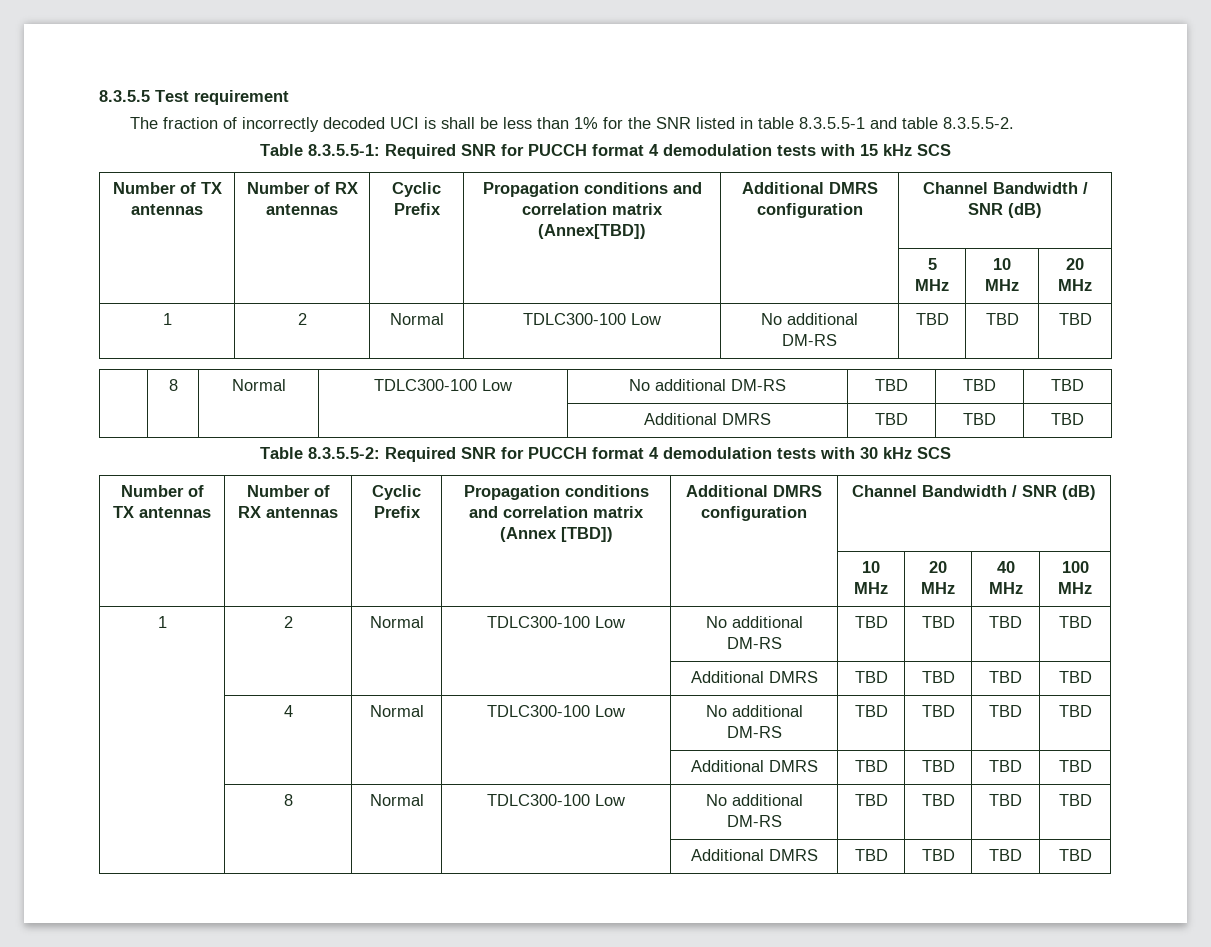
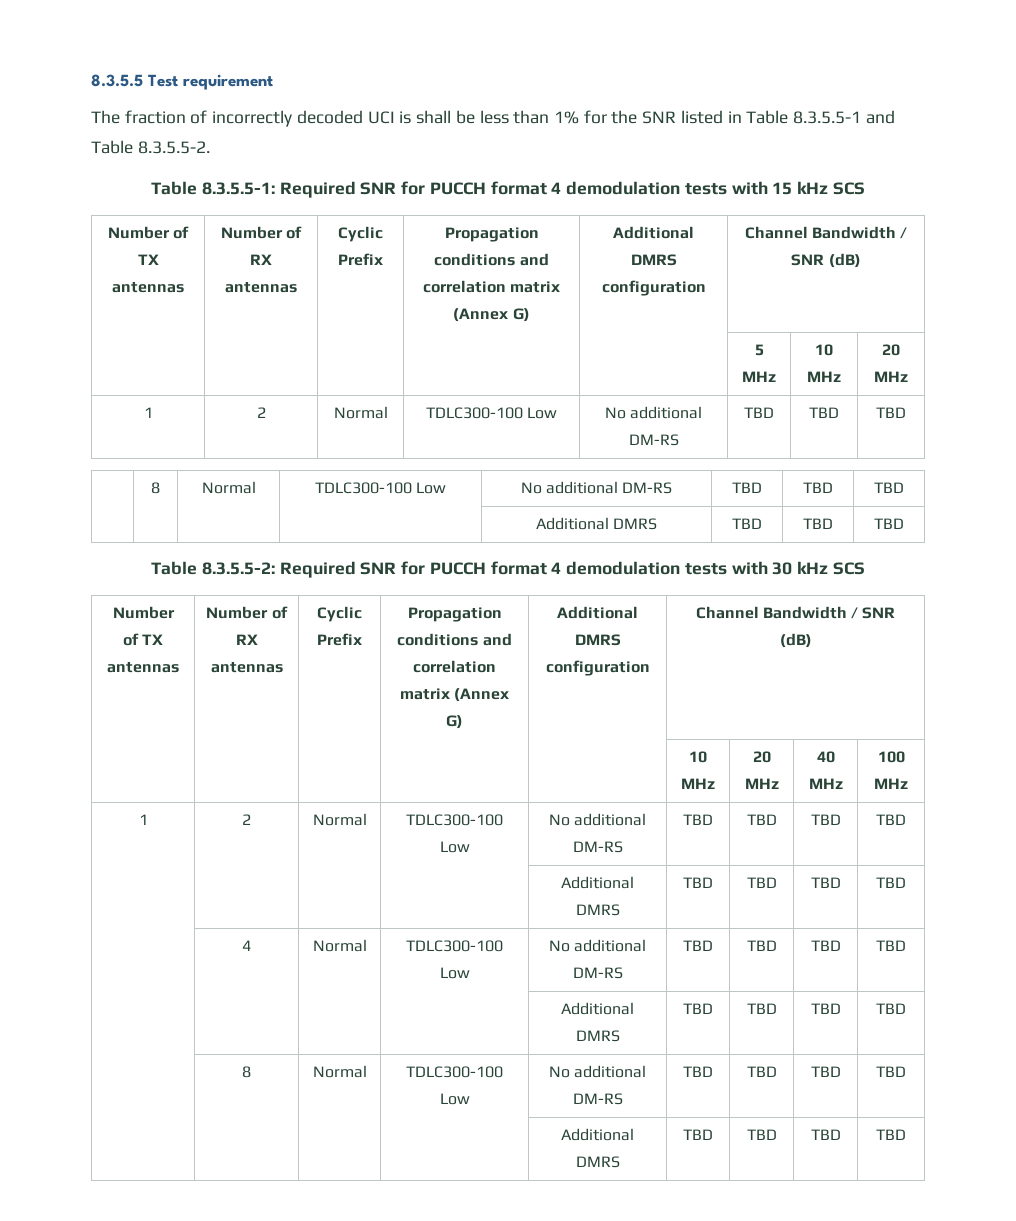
- The fraction of incorrectly decoded UCI is shall be less than 1% for the SNR listed in table 8.3.5.5-1 and table 8.3.5.5-2.
+ The fraction of incorrectly decoded UCI is shall be less than 1% for the SNR listed in Table 8.3.5.5-1 and Table 8.3.5.5-2.
  Table 8.3.5.5-1: Required SNR for PUCCH format 4 demodulation tests with 15 kHz SCS
- Number of TX antennas | Number of RX antennas | Cyclic Prefix | Propagation conditions and correlation matrix (Annex[TBD]) | Additional DMRS configuration | Channel Bandwidth / SNR (dB)
+ Number of TX antennas | Number of RX antennas | Cyclic Prefix | Propagation conditions and correlation matrix (Annex G) | Additional DMRS configuration | Channel Bandwidth / SNR (dB)
  Table 8.3.5.5-2: Required SNR for PUCCH format 4 demodulation tests with 30 kHz SCS
- Number of TX antennas | Number of RX antennas | Cyclic Prefix | Propagation conditions and correlation matrix (Annex [TBD]) | Additional DMRS configuration | Channel Bandwidth / SNR (dB)
+ Number of TX antennas | Number of RX antennas | Cyclic Prefix | Propagation conditions and correlation matrix (Annex G) | Additional DMRS configuration | Channel Bandwidth / SNR (dB)

